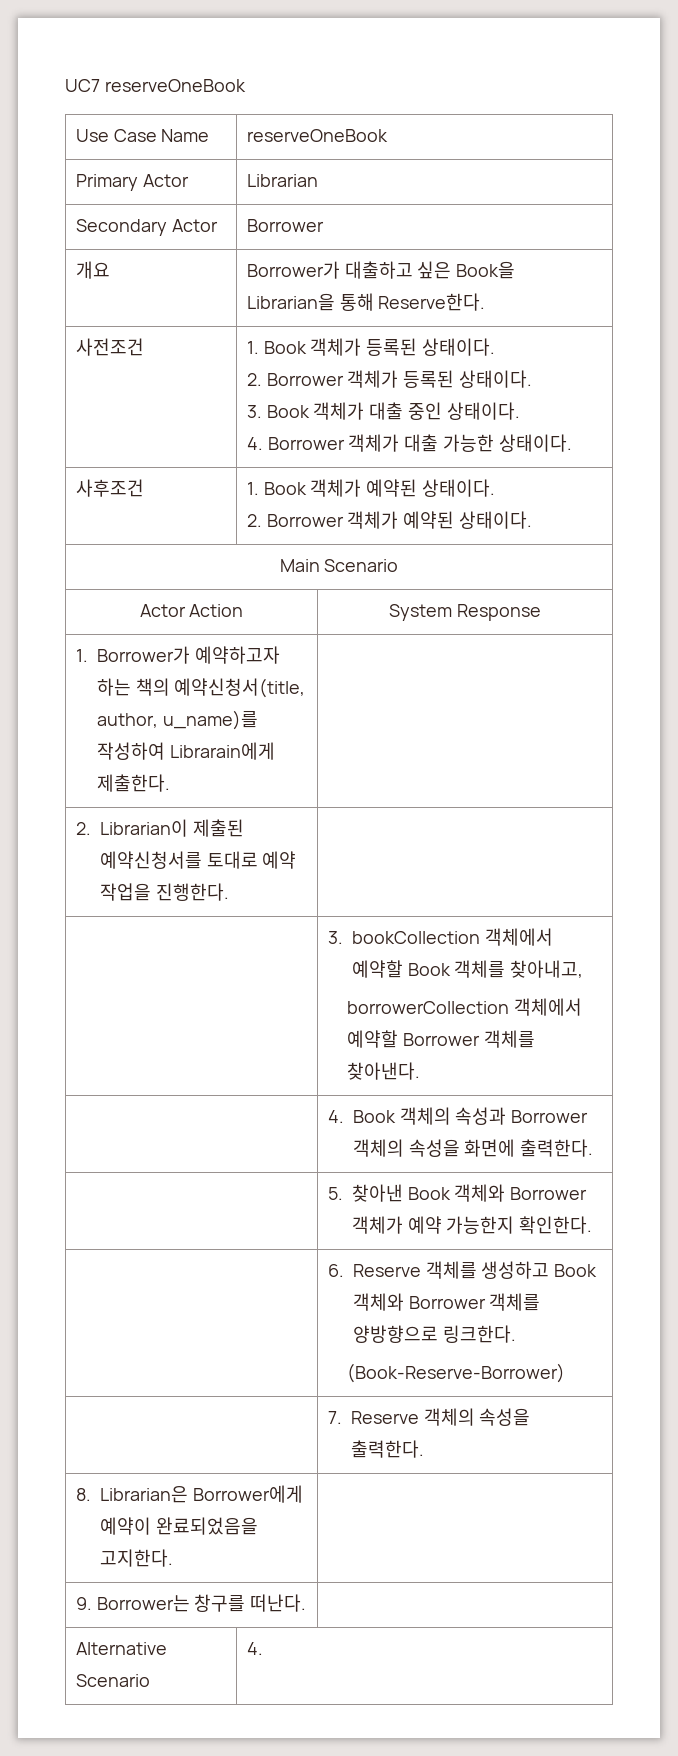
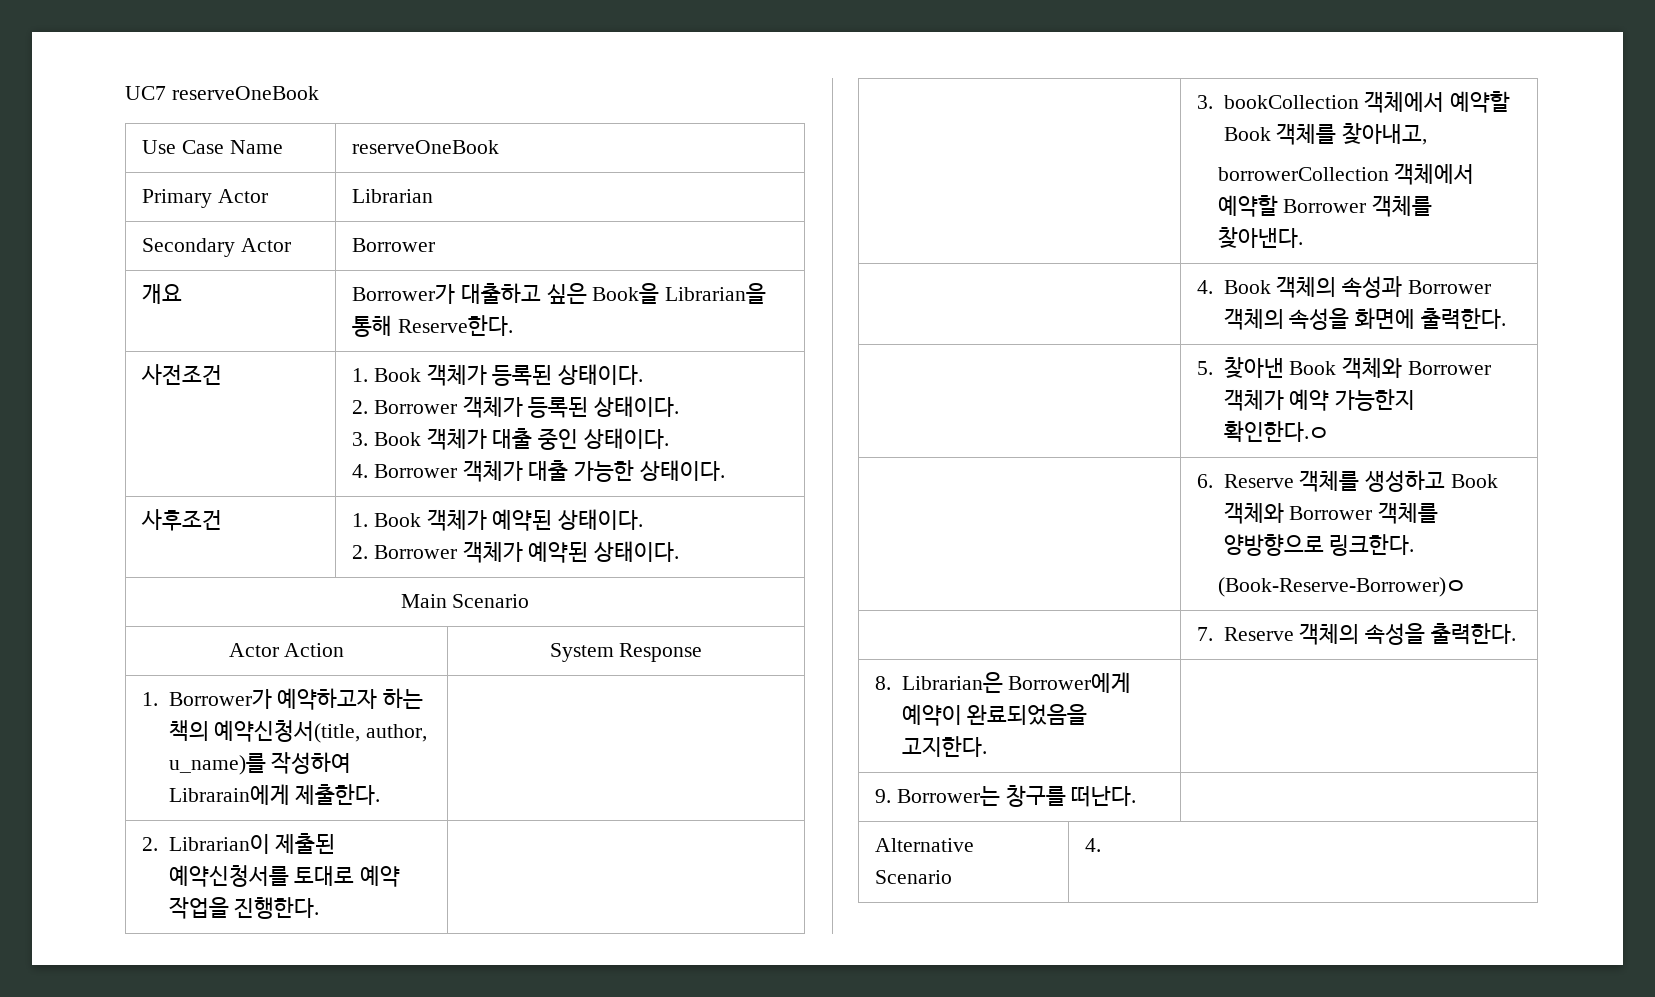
- | 5. 찾아낸 Book 객체와 Borrower 객체가 예약 가능한지 확인한다.
+ | 5. 찾아낸 Book 객체와 Borrower 객체가 예약 가능한지 확인한다.ㅇ
  | 6. Reserve 객체를 생성하고 Book 객체와 Borrower 객체를 양방향으로 링크한다.
- (Book-Reserve-Borrower)
+ (Book-Reserve-Borrower)ㅇ

